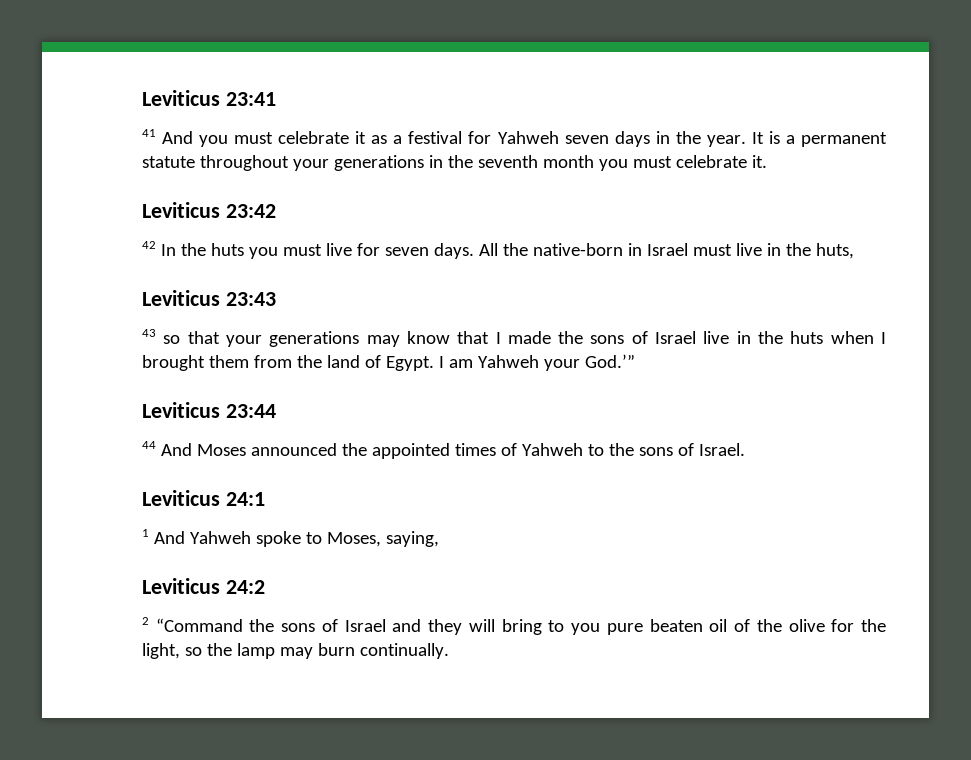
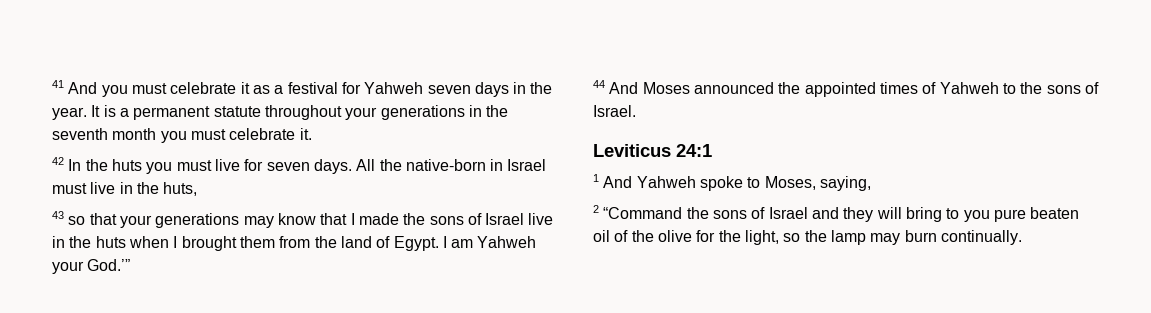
- Leviticus 23:41
- Leviticus 23:42
- Leviticus 23:43
- Leviticus 23:44
- Leviticus 24:2

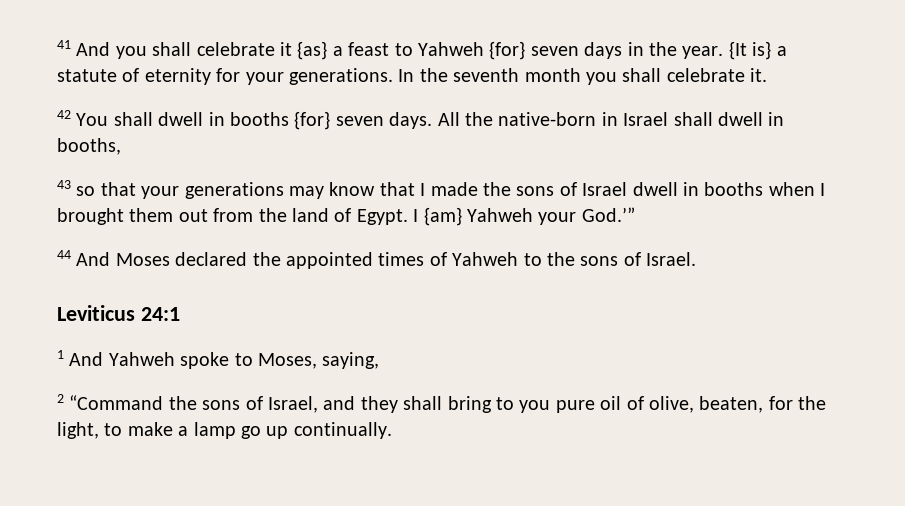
- 41 And you must celebrate it as a festival for Yahweh seven days in the year.
+ 41 And you shall celebrate it {as} a feast to Yahweh {for} seven days in the year.
- It is a permanent statute throughout your generations in the seventh month you must celebrate it.
+ {It is} a statute of eternity for your generations. In the seventh month you shall celebrate it.
- 42 In the huts you must live for seven days.
+ 42 You shall dwell in booths {for} seven days.
- All the native-born in Israel must live in the huts,
+ All the native-born in Israel shall dwell in booths,
- 43 so that your generations may know that I made the sons of Israel live in the huts when I brought them from the land of Egypt.
+ 43 so that your generations may know that I made the sons of Israel dwell in booths when I brought them out from the land of Egypt.
- I am Yahweh your God.’”
+ I {am} Yahweh your God.’”
- 44 And Moses announced the appointed times of Yahweh to the sons of Israel.
+ 44 And Moses declared the appointed times of Yahweh to the sons of Israel.
- 2 “Command the sons of Israel and they will bring to you pure beaten oil of the olive for the light, so the lamp may burn continually.
+ 2 “Command the sons of Israel, and they shall bring to you pure oil of olive, beaten, for the light, to make a lamp go up continually.

